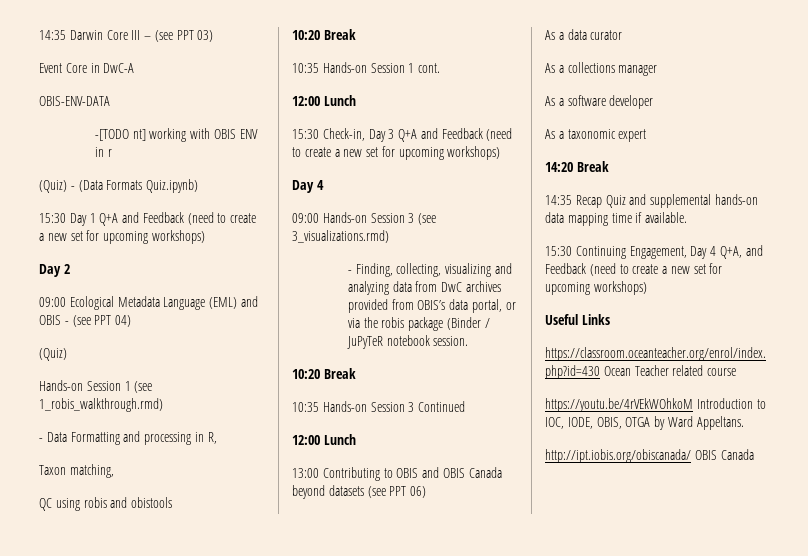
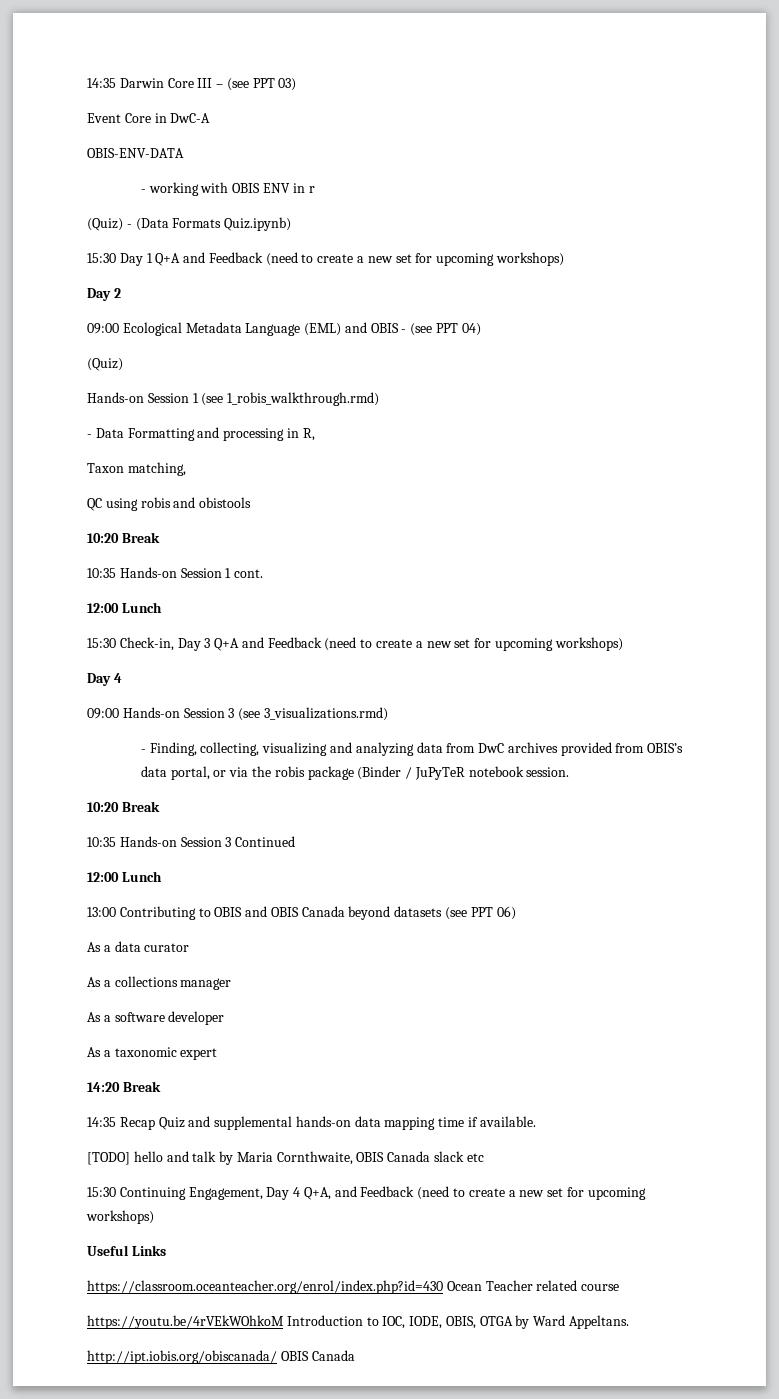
- -[TODO nt] working with OBIS ENV in r
+ - working with OBIS ENV in r
+ [TODO] hello and talk by Maria Cornthwaite, OBIS Canada slack etc

